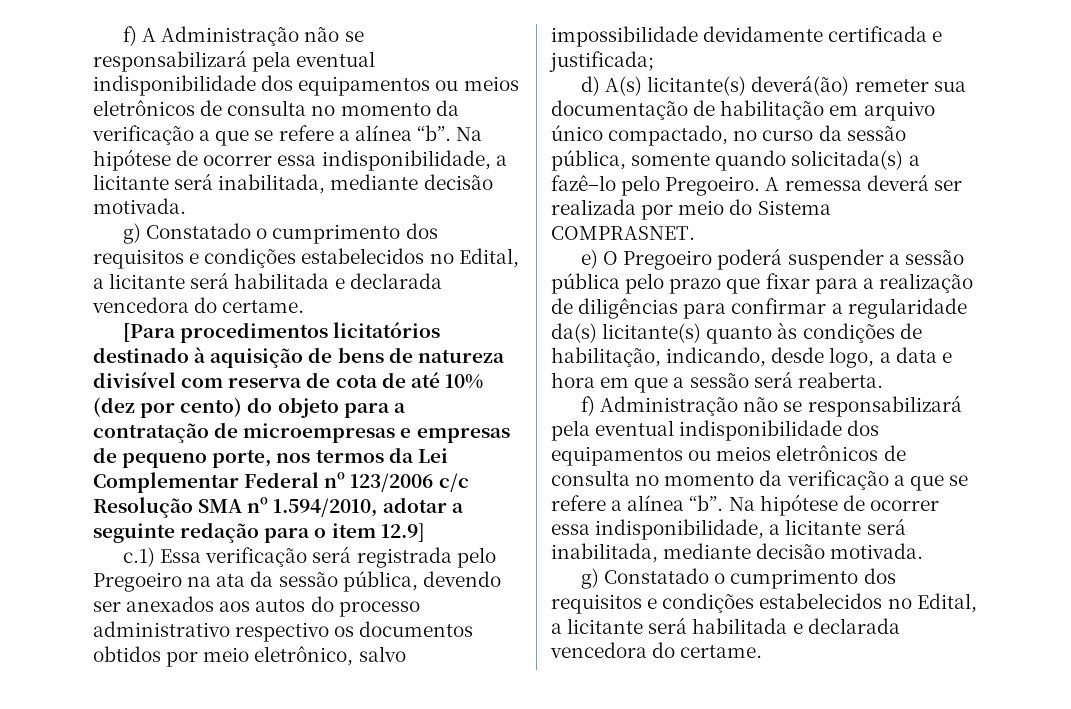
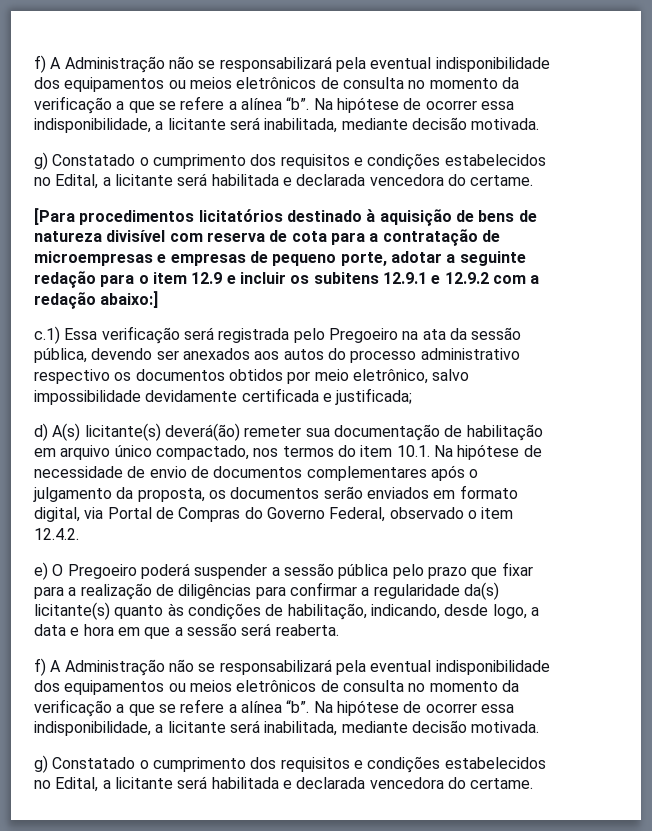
- [Para procedimentos licitatórios destinado à aquisição de bens de natureza divisível com reserva de cota de até 10% (dez por cento) do objeto para a contratação de microempresas e empresas de pequeno porte, nos termos da Lei Complementar Federal nº 123/2006 c/c Resolução SMA nº 1.594/2010, adotar a seguinte redação para o item 12.9]
+ [Para procedimentos licitatórios destinado à aquisição de bens de natureza divisível com reserva de cota para a contratação de microempresas e empresas de pequeno porte, adotar a seguinte redação para o item 12.9 e incluir os subitens 12.9.1 e 12.9.2 com a redação abaixo:]
- d) A(s) licitante(s) deverá(ão) remeter sua documentação de habilitação em arquivo único compactado, no curso da sessão pública, somente quando solicitada(s) a fazê–lo pelo Pregoeiro. A remessa deverá ser realizada por meio do Sistema COMPRASNET.
+ d) A(s) licitante(s) deverá(ão) remeter sua documentação de habilitação em arquivo único compactado, nos termos do item 10.1. Na hipótese de necessidade de envio de documentos complementares após o julgamento da proposta, os documentos serão enviados em formato digital, via Portal de Compras do Governo Federal, observado o item 12.4.2.
  e) O Pregoeiro poderá suspender a sessão pública pelo prazo que fixar para a realização de diligências para confirmar a regularidade da(s) licitante(s) quanto às condições de habilitação, indicando, desde logo, a data e hora em que a sessão será reaberta.
- f) Administração não se responsabilizará pela eventual indisponibilidade dos equipamentos ou meios eletrônicos de consulta no momento da verificação a que se refere a alínea “b”.
+ f) A Administração não se responsabilizará pela eventual indisponibilidade dos equipamentos ou meios eletrônicos de consulta no momento da verificação a que se refere a alínea “b”.

